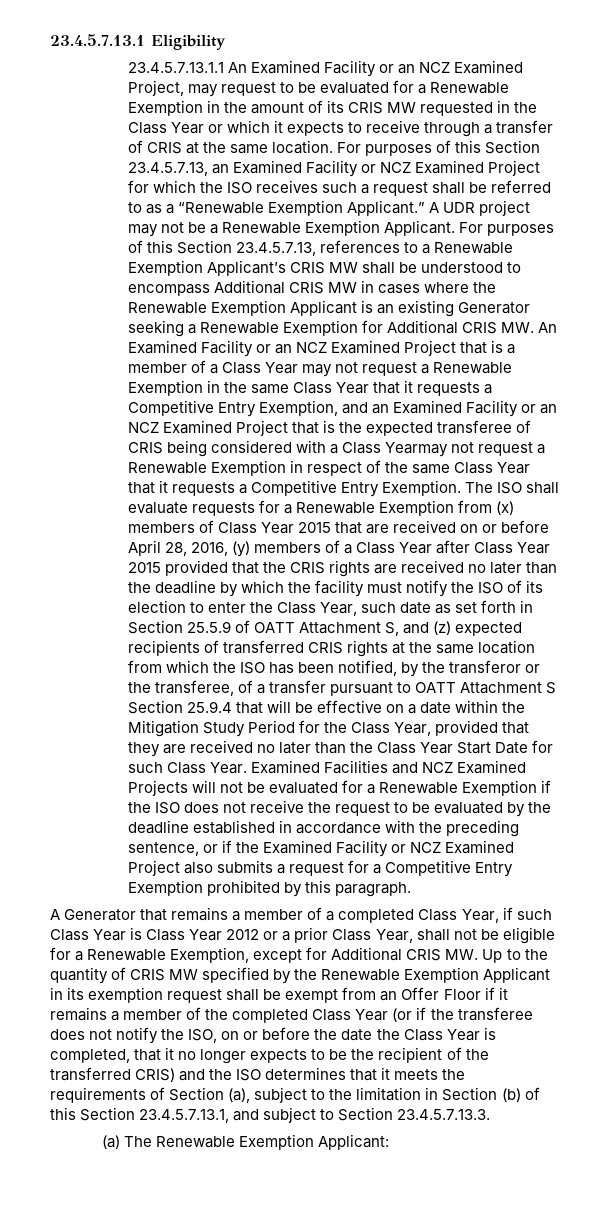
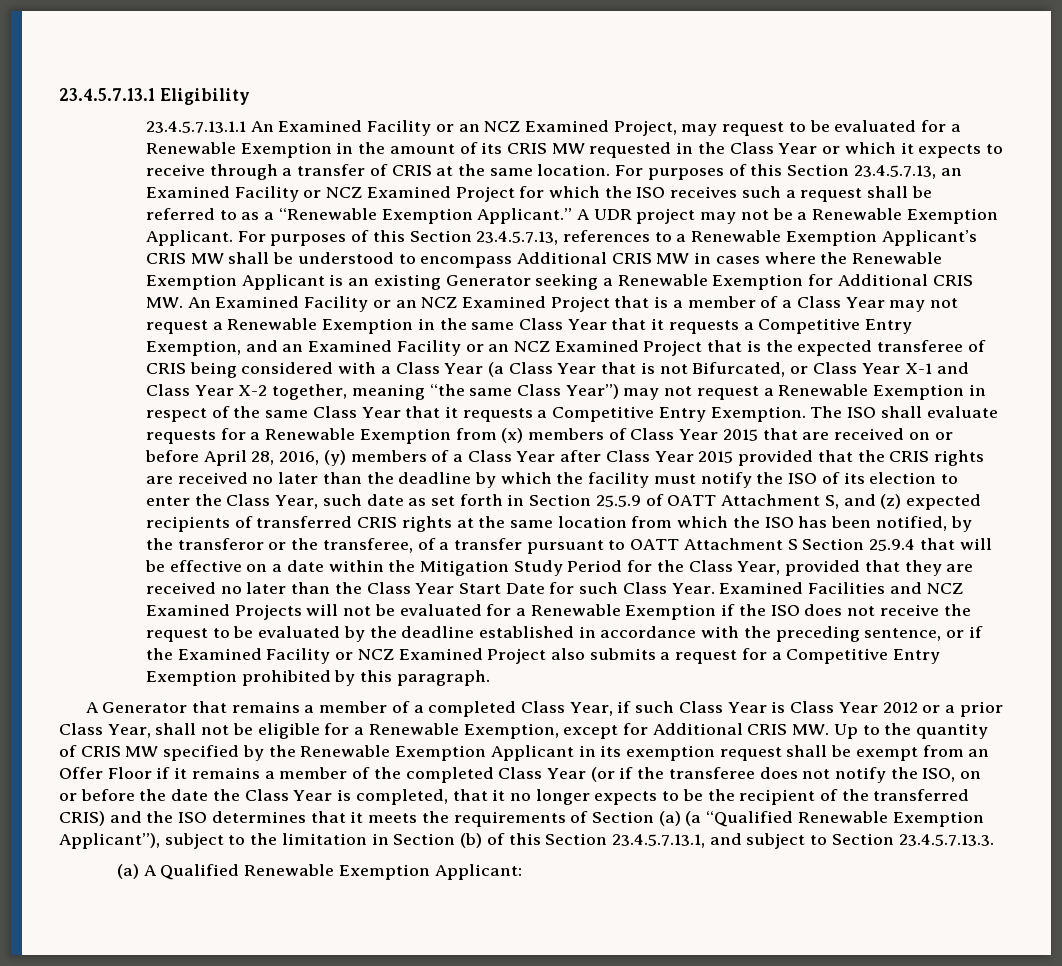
- For purposes of this Section 23.4.5.7.13, references to a Renewable Exemption Applicant’s CRIS MW shall be understood to encompass Additional CRIS MW in cases where the Renewable Exemption Applicant is an existing Generator seeking a Renewable Exemption for Additional CRIS MW. An Examined Facility or an NCZ Examined Project that is a member of a Class Year may not request a Renewable Exemption in the same Class Year that it requests a Competitive Entry Exemption, and an Examined Facility or an NCZ Examined Project that is the expected transferee of CRIS being considered with a Class Yearmay not request a Renewable Exemption in respect of the same Class Year that it requests a Competitive Entry Exemption.
+ For purposes of this Section 23.4.5.7.13, references to a Renewable Exemption Applicant’s CRIS MW shall be understood to encompass Additional CRIS MW in cases where the Renewable Exemption Applicant is an existing Generator seeking a Renewable Exemption for Additional CRIS MW. An Examined Facility or an NCZ Examined Project that is a member of a Class Year may not request a Renewable Exemption in the same Class Year that it requests a Competitive Entry Exemption, and an Examined Facility or an NCZ Examined Project that is the expected transferee of CRIS being considered with a Class Year (a Class Year that is not Bifurcated, or Class Year X-1 and Class Year X-2 together, meaning “the same Class Year”) may not request a Renewable Exemption in respect of the same Class Year that it requests a Competitive Entry Exemption.
- A Generator that remains a member of a completed Class Year, if such Class Year is Class Year 2012 or a prior Class Year, shall not be eligible for a Renewable Exemption, except for Additional CRIS MW. Up to the quantity of CRIS MW specified by the Renewable Exemption Applicant in its exemption request shall be exempt from an Offer Floor if it remains a member of the completed Class Year (or if the transferee does not notify the ISO, on or before the date the Class Year is completed, that it no longer expects to be the recipient of the transferred CRIS) and the ISO determines that it meets the requirements of Section (a), subject to the limitation in Section (b) of this Section 23.4.5.7.13.1, and subject to Section 23.4.5.7.13.3.
+ A Generator that remains a member of a completed Class Year, if such Class Year is Class Year 2012 or a prior Class Year, shall not be eligible for a Renewable Exemption, except for Additional CRIS MW. Up to the quantity of CRIS MW specified by the Renewable Exemption Applicant in its exemption request shall be exempt from an Offer Floor if it remains a member of the completed Class Year (or if the transferee does not notify the ISO, on or before the date the Class Year is completed, that it no longer expects to be the recipient of the transferred CRIS) and the ISO determines that it meets the requirements of Section (a) (a “Qualified Renewable Exemption Applicant”), subject to the limitation in Section (b) of this Section 23.4.5.7.13.1, and subject to Section 23.4.5.7.13.3.
- (a) The Renewable Exemption Applicant:
+ (a) A Qualified Renewable Exemption Applicant:

